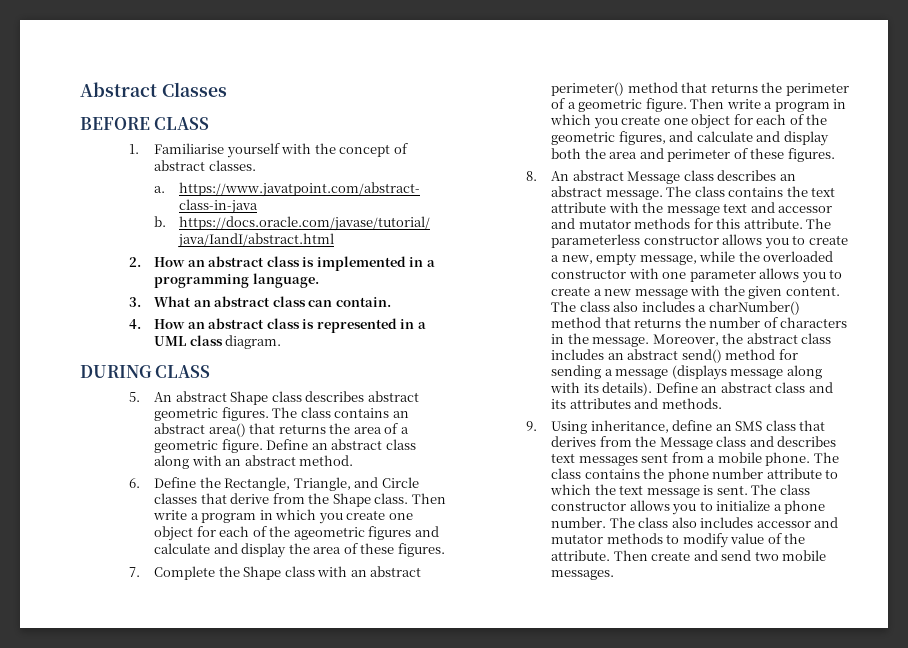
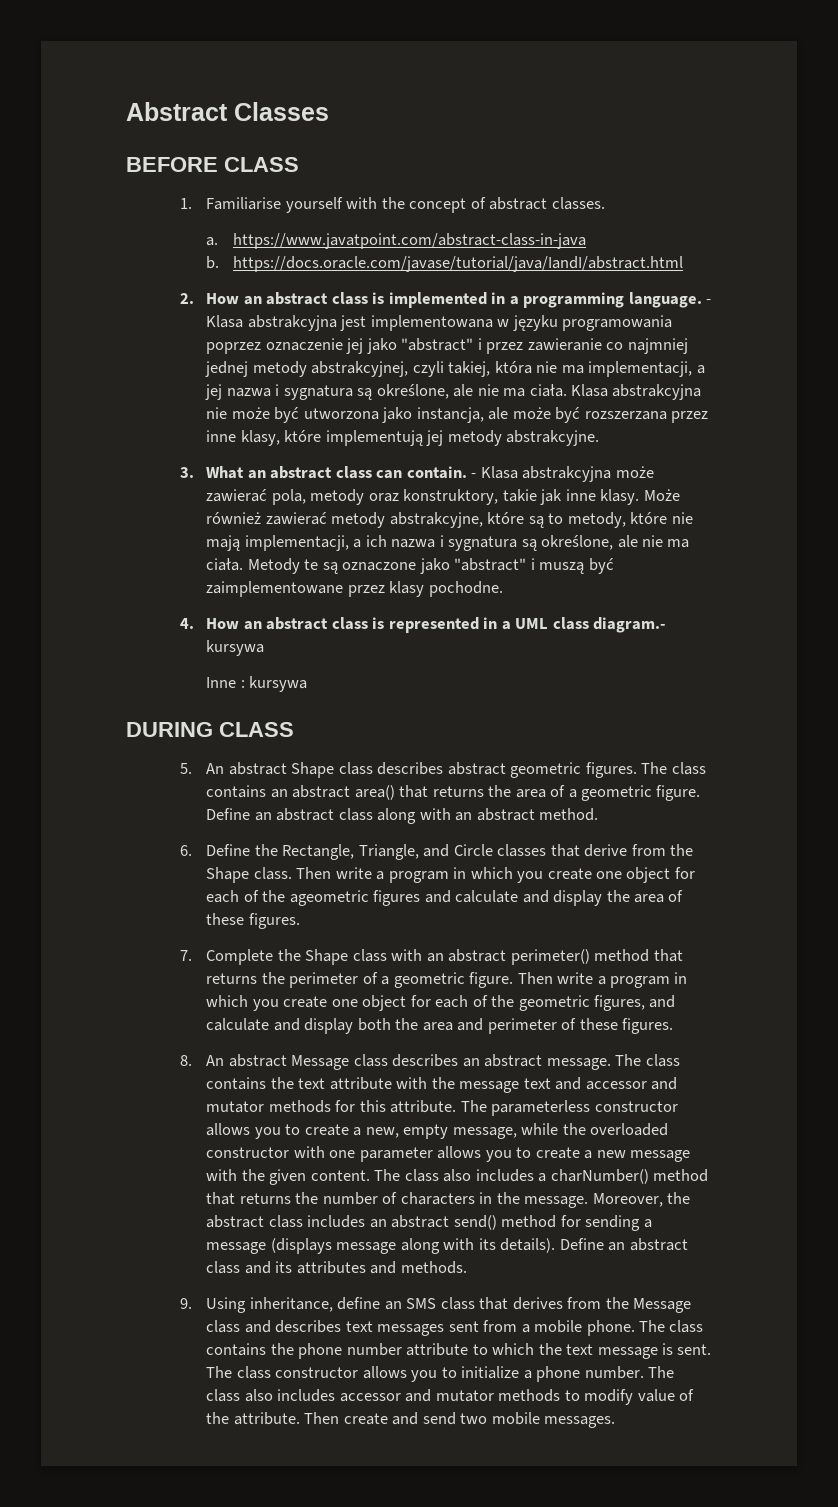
+ - Klasa abstrakcyjna jest implementowana w języku programowania poprzez oznaczenie jej jako "abstract" i przez zawieranie co najmniej jednej metody abstrakcyjnej, czyli takiej, która nie ma implementacji, a jej nazwa i sygnatura są określone, ale nie ma ciała. Klasa abstrakcyjna nie może być utworzona jako instancja, ale może być rozszerzana przez inne klasy, które implementują jej metody abstrakcyjne.
+ - Klasa abstrakcyjna może zawierać pola, metody oraz konstruktory, takie jak inne klasy. Może również zawierać metody abstrakcyjne, które są to metody, które nie mają implementacji, a ich nazwa i sygnatura są określone, ale nie ma ciała. Metody te są oznaczone jako "abstract" i muszą być zaimplementowane przez klasy pochodne.
- 4. How an abstract class is represented in a UML class diagram.
+ 4. How an abstract class is represented in a UML class diagram.- kursywa
+ Inne : kursywa

